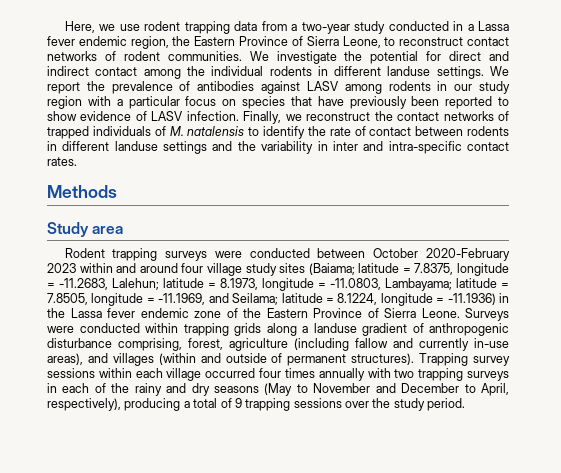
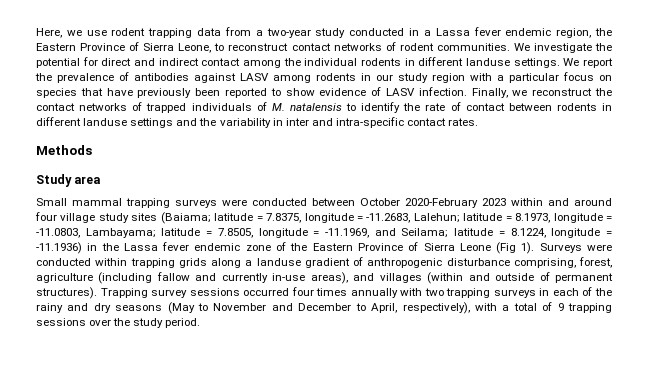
- Rodent trapping surveys were conducted between October 2020-February 2023 within and around four village study sites (Baiama; latitude = 7.8375, longitude = -11.2683, Lalehun; latitude = 8.1973, longitude = -11.0803, Lambayama; latitude = 7.8505, longitude = -11.1969, and Seilama; latitude = 8.1224, longitude = -11.1936) in the Lassa fever endemic zone of the Eastern Province of Sierra Leone.
+ Small mammal trapping surveys were conducted between October 2020-February 2023 within and around four village study sites (Baiama; latitude = 7.8375, longitude = -11.2683, Lalehun; latitude = 8.1973, longitude = -11.0803, Lambayama; latitude = 7.8505, longitude = -11.1969, and Seilama; latitude = 8.1224, longitude = -11.1936) in the Lassa fever endemic zone of the Eastern Province of Sierra Leone (Fig 1).
- Trapping survey sessions within each village occurred four times annually with two trapping surveys in each of the rainy and dry seasons (May to November and December to April, respectively), producing a total of 9 trapping sessions over the study period.
+ Trapping survey sessions occurred four times annually with two trapping surveys in each of the rainy and dry seasons (May to November and December to April, respectively), with a total of 9 trapping sessions over the study period.

